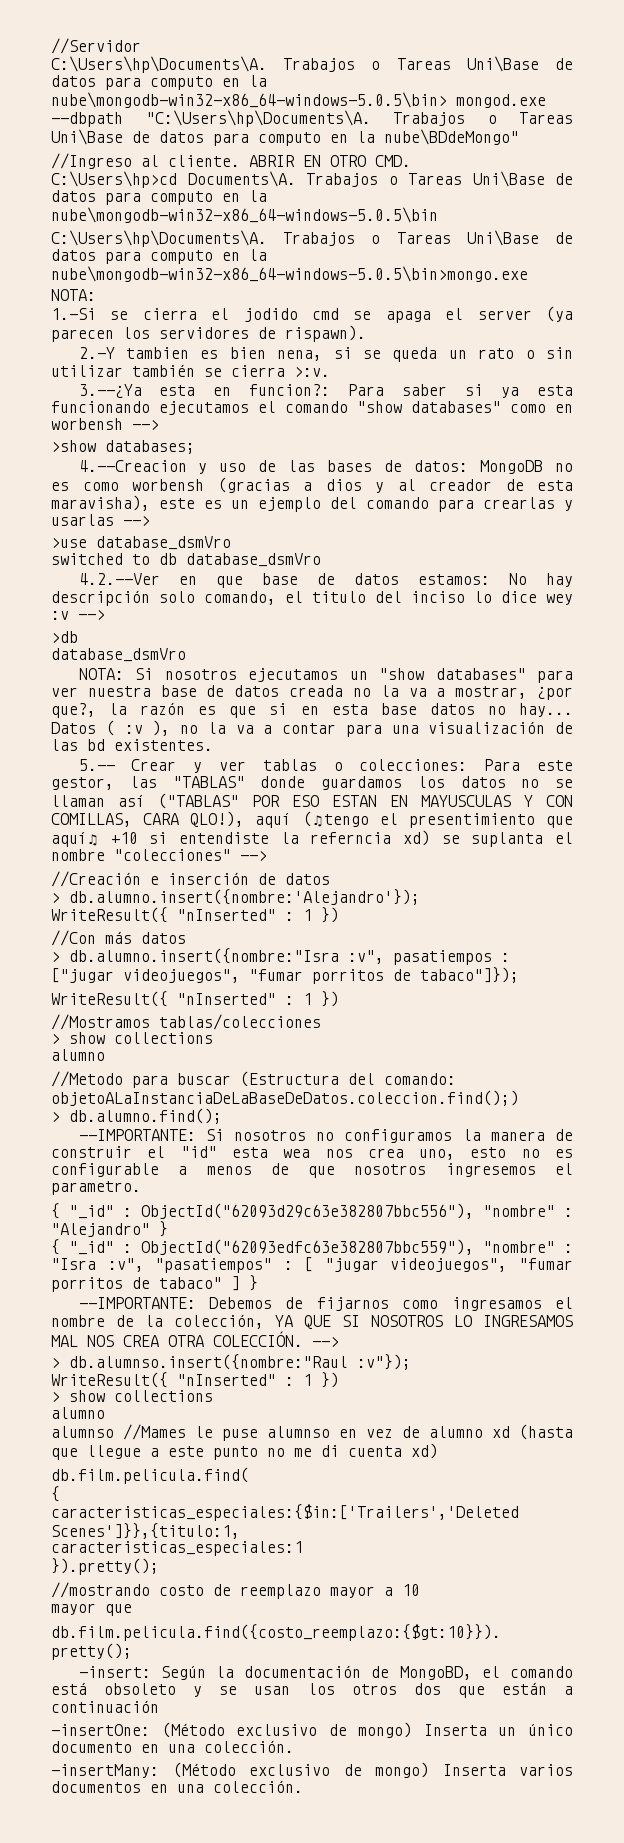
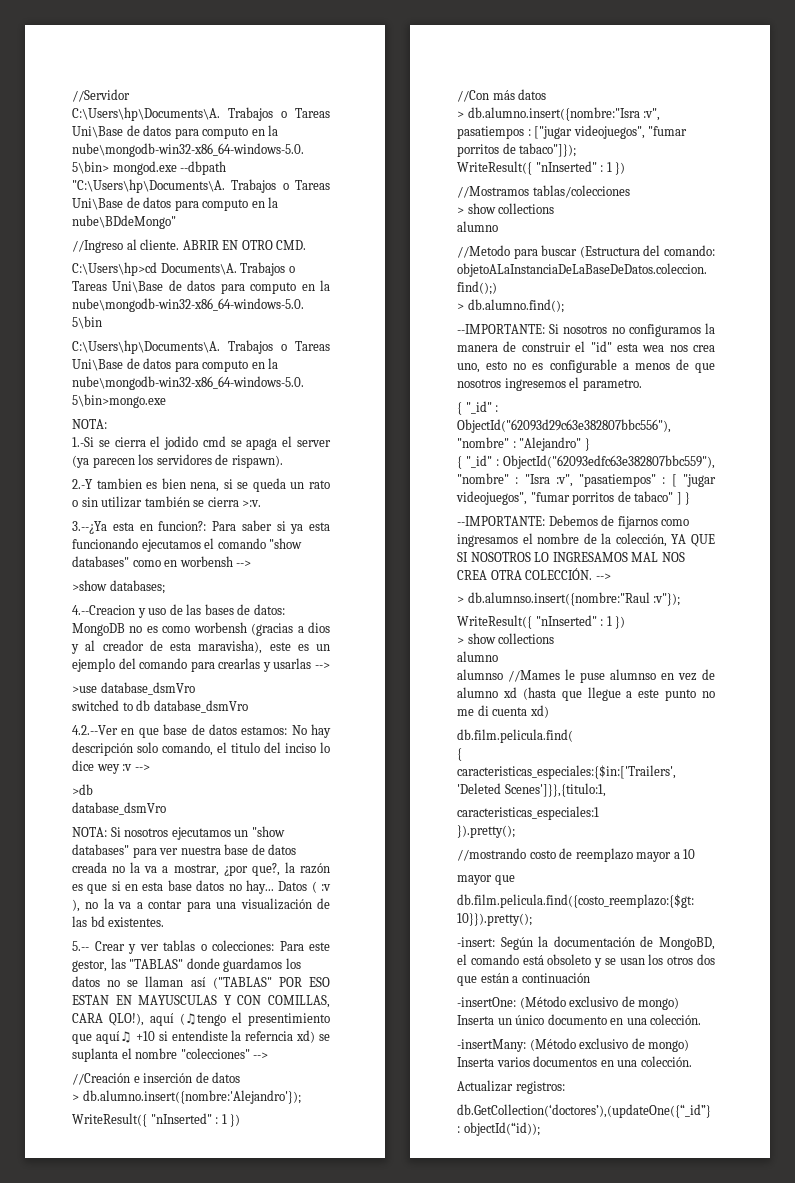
+ Actualizar registros:
+ db.GetCollection(‘doctores’),(updateOne({“_id”} : objectId(“id));

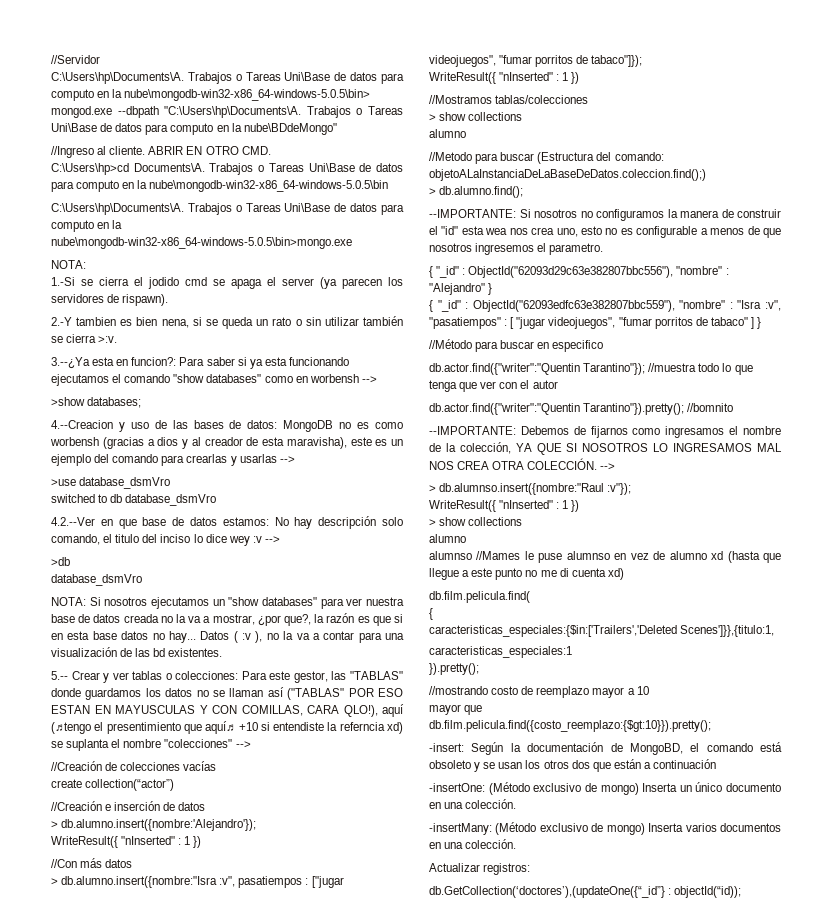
+ //Creación de colecciones vacías
+ create collection(“actor”)
+ //Método para buscar en especifico
+ db.actor.find({"writer":"Quentin Tarantino"}); //muestra todo lo que tenga que ver con el autor
+ db.actor.find({"writer":"Quentin Tarantino"}).pretty(); //bomnito

